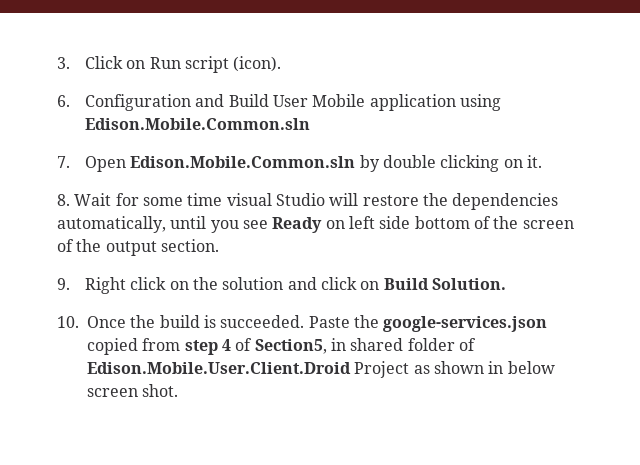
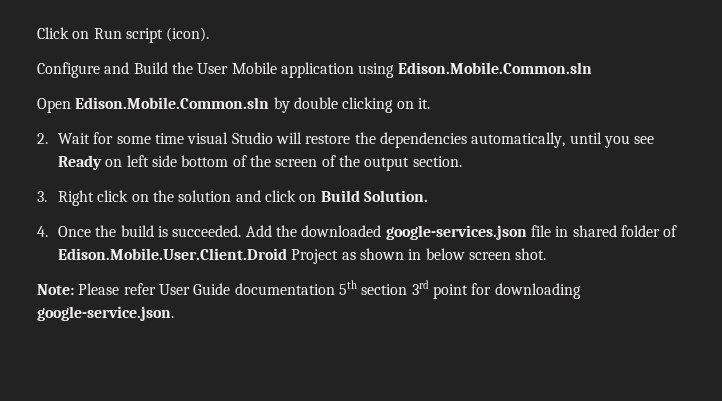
- 3. Click on Run script (icon).
+ Click on Run script (icon).
- 6. Configuration and Build User Mobile application using Edison.Mobile.Common.sln
+ Configure and Build the User Mobile application using Edison.Mobile.Common.sln
- 7. Open Edison.Mobile.Common.sln by double clicking on it.
+ Open Edison.Mobile.Common.sln by double clicking on it.
- 8. Wait for some time visual Studio will restore the dependencies automatically, until you see Ready on left side bottom of the screen of the output section.
+ 2. Wait for some time visual Studio will restore the dependencies automatically, until you see Ready on left side bottom of the screen of the output section.
- 9. Right click on the solution and click on Build Solution.
+ 3. Right click on the solution and click on Build Solution.
- 10. Once the build is succeeded.
+ 4. Once the build is succeeded.
- Paste the google-services.json copied from step 4 of Section5, in shared folder of Edison.Mobile.User.Client.Droid Project as shown in below screen shot.
+ Add the downloaded google-services.json file in shared folder of Edison.Mobile.User.Client.Droid Project as shown in below screen shot.
+ Note: Please refer User Guide documentation 5th section 3rd point for downloading google-service.json.

